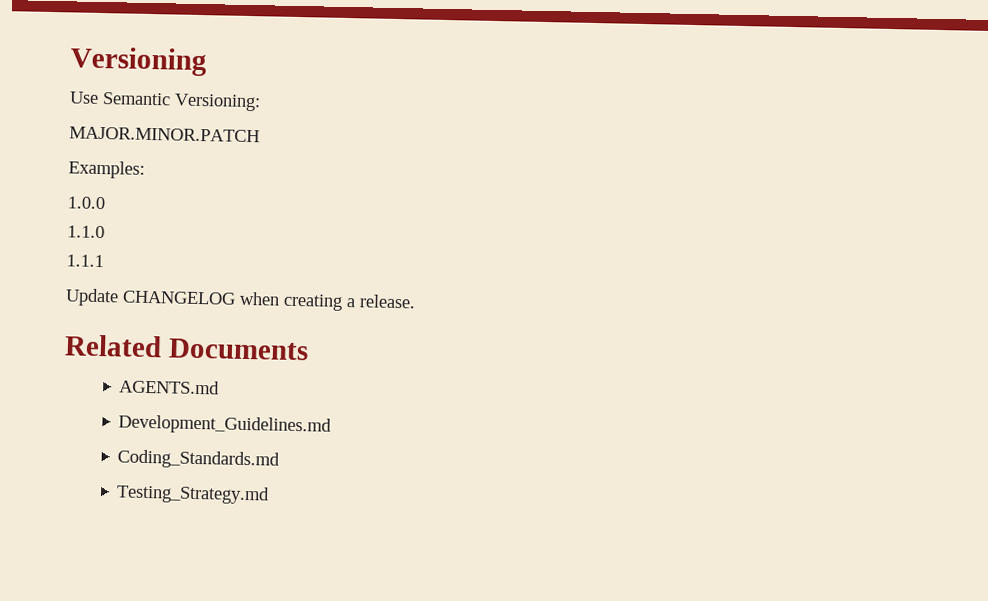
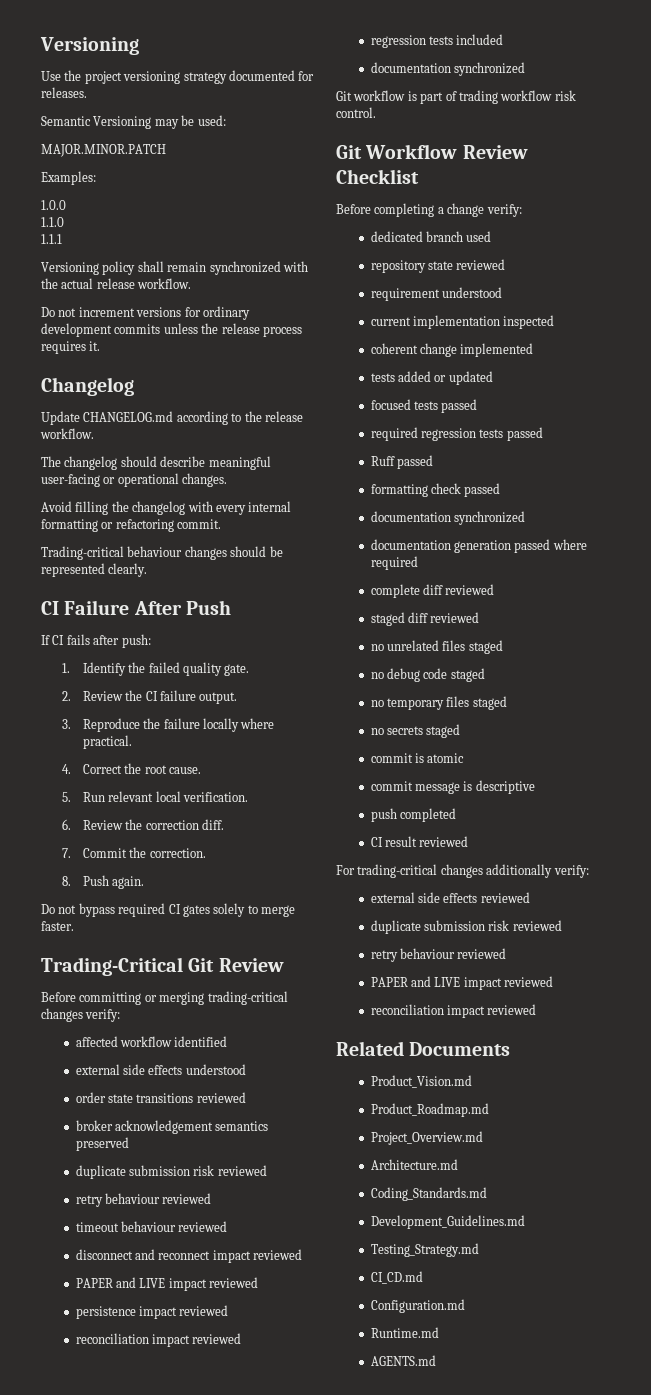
- Use Semantic Versioning:
+ Use the project versioning strategy documented for releases.
+ Semantic Versioning may be used:
- Update CHANGELOG when creating a release.
+ Versioning policy shall remain synchronized with the actual release workflow.
+ Do not increment versions for ordinary development commits unless the release process requires it.
+ Changelog
+ Update CHANGELOG.md according to the release workflow.
+ The changelog should describe meaningful user-facing or operational changes.
+ Avoid filling the changelog with every internal formatting or refactoring commit.
+ Trading-critical behaviour changes should be represented clearly.
+ CI Failure After Push
+ If CI fails after push:
+ 1. Identify the failed quality gate.
+ 2. Review the CI failure output.
+ 3. Reproduce the failure locally where practical.
+ 4. Correct the root cause.
+ 5. Run relevant local verification.
+ 6. Review the correction diff.
+ 7. Commit the correction.
+ 8. Push again.
+ Do not bypass required CI gates solely to merge faster.
+ Trading-Critical Git Review
+ Before committing or merging trading-critical changes verify:
+ affected workflow identified
+ external side effects understood
+ order state transitions reviewed
+ broker acknowledgement semantics preserved
+ duplicate submission risk reviewed
+ retry behaviour reviewed
+ timeout behaviour reviewed
+ disconnect and reconnect impact reviewed
+ PAPER and LIVE impact reviewed
+ persistence impact reviewed
+ reconciliation impact reviewed
+ regression tests included
+ documentation synchronized
+ Git workflow is part of trading workflow risk control.
+ Git Workflow Review Checklist
+ Before completing a change verify:
+ dedicated branch used
+ repository state reviewed
+ requirement understood
+ current implementation inspected
+ coherent change implemented
+ tests added or updated
+ focused tests passed
+ required regression tests passed
+ Ruff passed
+ formatting check passed
+ documentation synchronized
+ documentation generation passed where required
+ complete diff reviewed
+ staged diff reviewed
+ no unrelated files staged
+ no debug code staged
+ no temporary files staged
+ no secrets staged
+ commit is atomic
+ commit message is descriptive
+ push completed
+ CI result reviewed
+ For trading-critical changes additionally verify:
+ external side effects reviewed
+ duplicate submission risk reviewed
+ retry behaviour reviewed
+ PAPER and LIVE impact reviewed
+ reconciliation impact reviewed
  Related Documents
+ Product_Vision.md
+ Product_Roadmap.md
+ Project_Overview.md
+ Architecture.md
+ Coding_Standards.md
+ Development_Guidelines.md
+ Testing_Strategy.md
+ CI_CD.md
+ Configuration.md
+ Runtime.md
  AGENTS.md
- Development_Guidelines.md
- Coding_Standards.md
- Testing_Strategy.md

